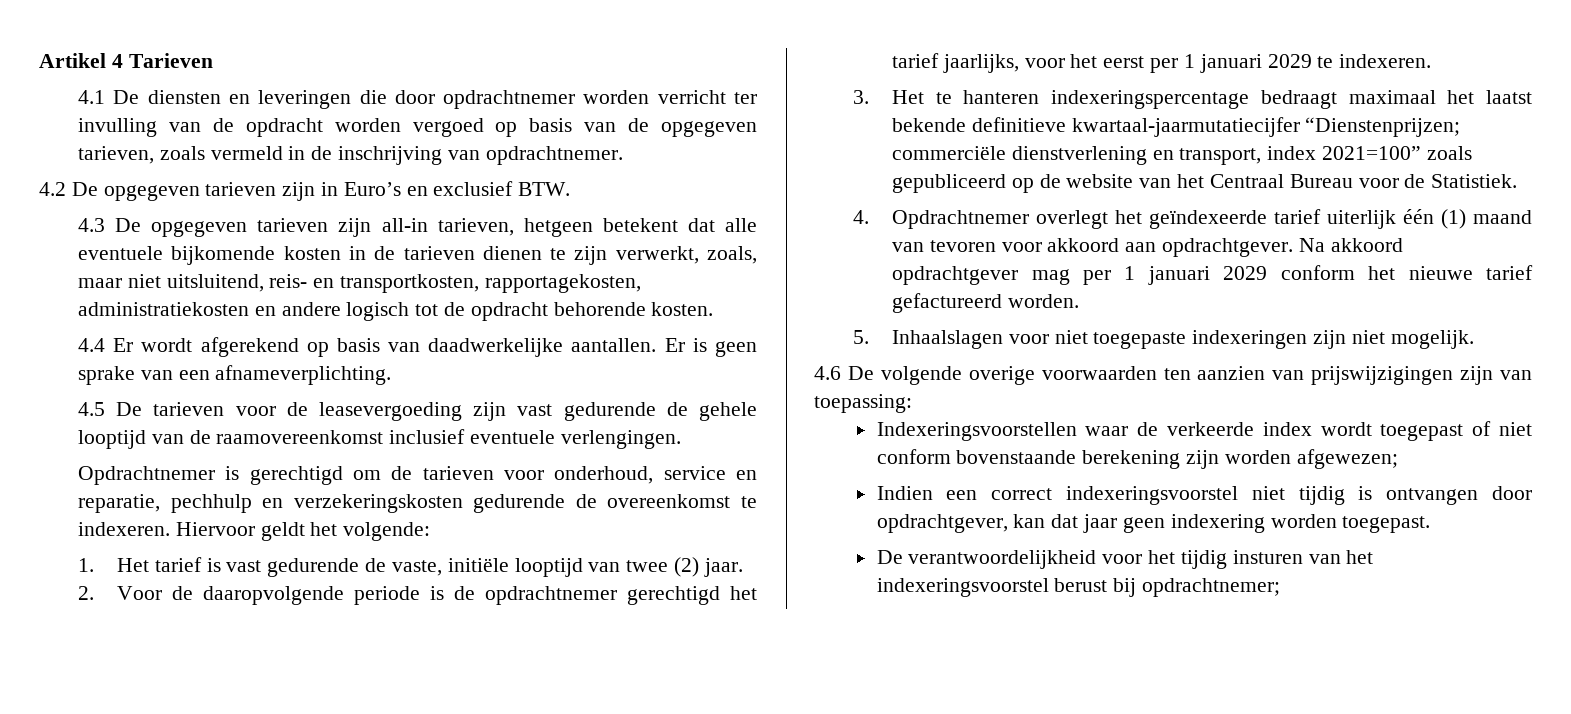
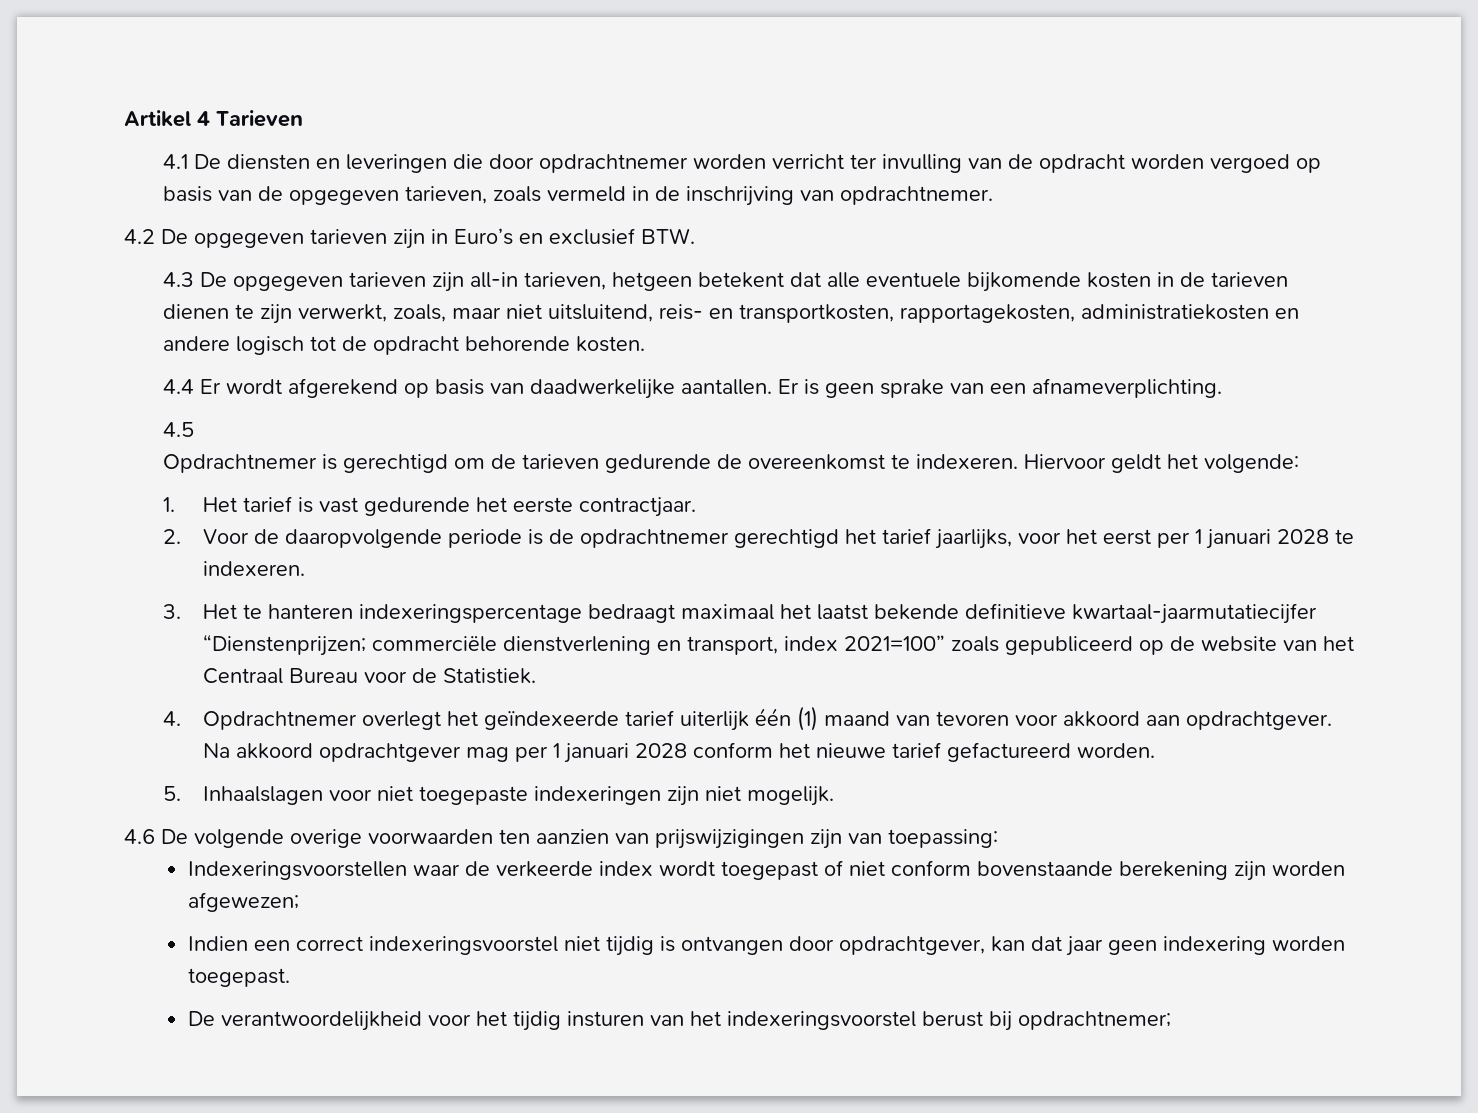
- 4.5 De tarieven voor de leasevergoeding zijn vast gedurende de gehele looptijd van de raamovereenkomst inclusief eventuele verlengingen.
+ 4.5
- Opdrachtnemer is gerechtigd om de tarieven voor onderhoud, service en reparatie, pechhulp en verzekeringskosten gedurende de overeenkomst te indexeren.
+ Opdrachtnemer is gerechtigd om de tarieven gedurende de overeenkomst te indexeren.
- 1. Het tarief is vast gedurende de vaste, initiële looptijd van twee (2) jaar.
+ 1. Het tarief is vast gedurende het eerste contractjaar.
- 2. Voor de daaropvolgende periode is de opdrachtnemer gerechtigd het tarief jaarlijks, voor het eerst per 1 januari 2029 te indexeren.
+ 2. Voor de daaropvolgende periode is de opdrachtnemer gerechtigd het tarief jaarlijks, voor het eerst per 1 januari 2028 te indexeren.
- Na akkoord opdrachtgever mag per 1 januari 2029 conform het nieuwe tarief gefactureerd worden.
+ Na akkoord opdrachtgever mag per 1 januari 2028 conform het nieuwe tarief gefactureerd worden.

